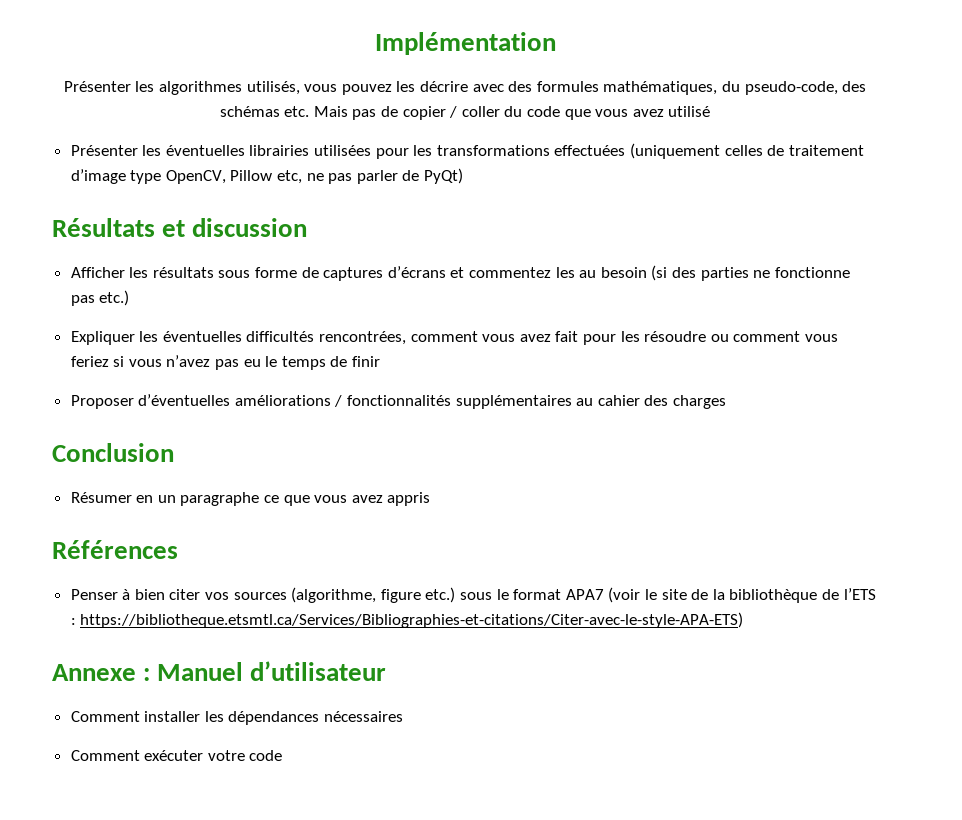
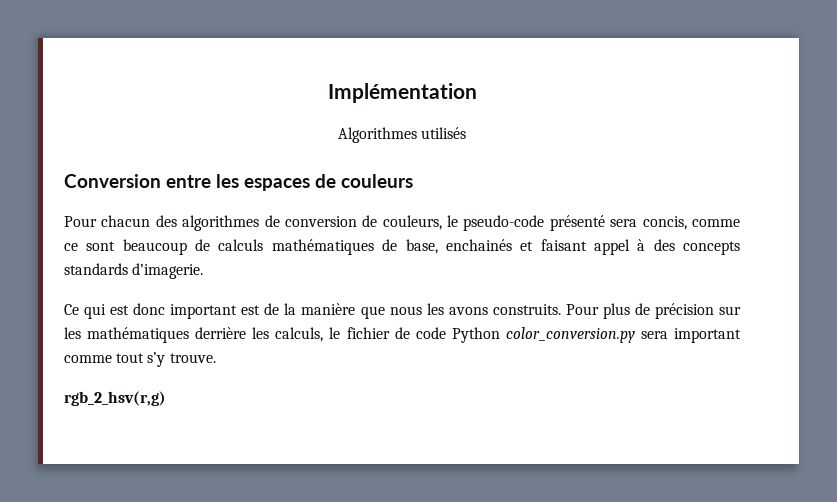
- Présenter les algorithmes utilisés, vous pouvez les décrire avec des formules mathématiques, du pseudo-code, des schémas etc. Mais pas de copier / coller du code que vous avez utilisé
- Présenter les éventuelles librairies utilisées pour les transformations effectuées (uniquement celles de traitement d’image type OpenCV, Pillow etc, ne pas parler de PyQt)
- Résultats et discussion
- Afficher les résultats sous forme de captures d’écrans et commentez les au besoin (si des parties ne fonctionne pas etc.)
- Expliquer les éventuelles difficultés rencontrées, comment vous avez fait pour les résoudre ou comment vous feriez si vous n’avez pas eu le temps de finir
- Proposer d’éventuelles améliorations / fonctionnalités supplémentaires au cahier des charges
- Conclusion
- Résumer en un paragraphe ce que vous avez appris
- Références
- Penser à bien citer vos sources (algorithme, figure etc.) sous le format APA7 (voir le site de la bibliothèque de l’ETS : https://bibliotheque.etsmtl.ca/Services/Bibliographies-et-citations/Citer-avec-le-style-APA-ETS)
- Annexe : Manuel d’utilisateur
- Comment installer les dépendances nécessaires
- Comment exécuter votre code
+ Algorithmes utilisés
+ Conversion entre les espaces de couleurs
+ Pour chacun des algorithmes de conversion de couleurs, le pseudo-code présenté sera concis, comme ce sont beaucoup de calculs mathématiques de base, enchainés et faisant appel à des concepts standards d’imagerie.
+ Ce qui est donc important est de la manière que nous les avons construits. Pour plus de précision sur les mathématiques derrière les calculs, le fichier de code Python color_conversion.py sera important comme tout s’y trouve.
+ rgb_2_hsv(r,g)

